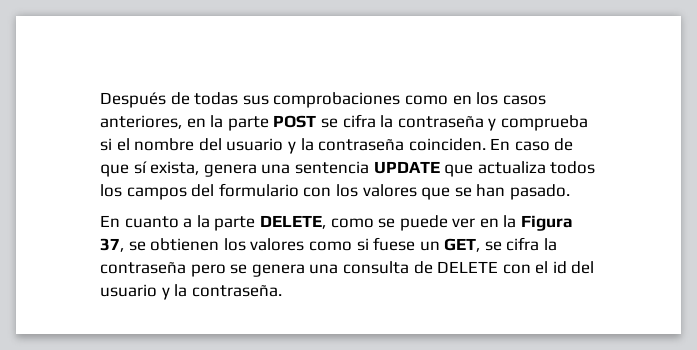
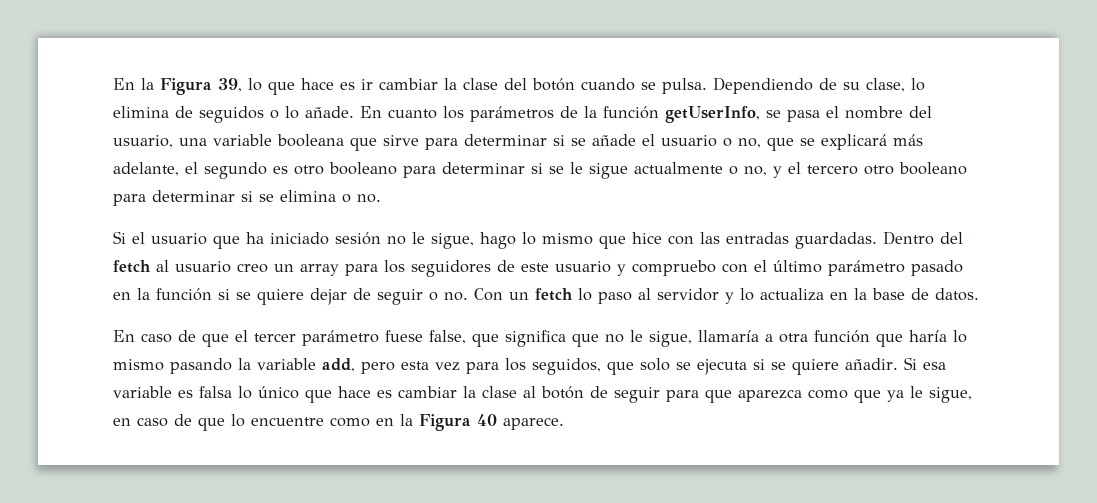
- Después de todas sus comprobaciones como en los casos anteriores, en la parte POST se cifra la contraseña y comprueba si el nombre del usuario y la contraseña coinciden. En caso de que sí exista, genera una sentencia UPDATE que actualiza todos los campos del formulario con los valores que se han pasado.
- En cuanto a la parte DELETE, como se puede ver en la Figura 37, se obtienen los valores como si fuese un GET, se cifra la contraseña pero se genera una consulta de DELETE con el id del usuario y la contraseña.
+ En la Figura 39, lo que hace es ir cambiar la clase del botón cuando se pulsa. Dependiendo de su clase, lo elimina de seguidos o lo añade. En cuanto los parámetros de la función getUserInfo, se pasa el nombre del usuario, una variable booleana que sirve para determinar si se añade el usuario o no, que se explicará más adelante, el segundo es otro booleano para determinar si se le sigue actualmente o no, y el tercero otro booleano para determinar si se elimina o no.
+ Si el usuario que ha iniciado sesión no le sigue, hago lo mismo que hice con las entradas guardadas. Dentro del fetch al usuario creo un array para los seguidores de este usuario y compruebo con el último parámetro pasado en la función si se quiere dejar de seguir o no. Con un fetch lo paso al servidor y lo actualiza en la base de datos.
+ En caso de que el tercer parámetro fuese false, que significa que no le sigue, llamaría a otra función que haría lo mismo pasando la variable add, pero esta vez para los seguidos, que solo se ejecuta si se quiere añadir. Si esa variable es falsa lo único que hace es cambiar la clase al botón de seguir para que aparezca como que ya le sigue, en caso de que lo encuentre como en la Figura 40 aparece.

